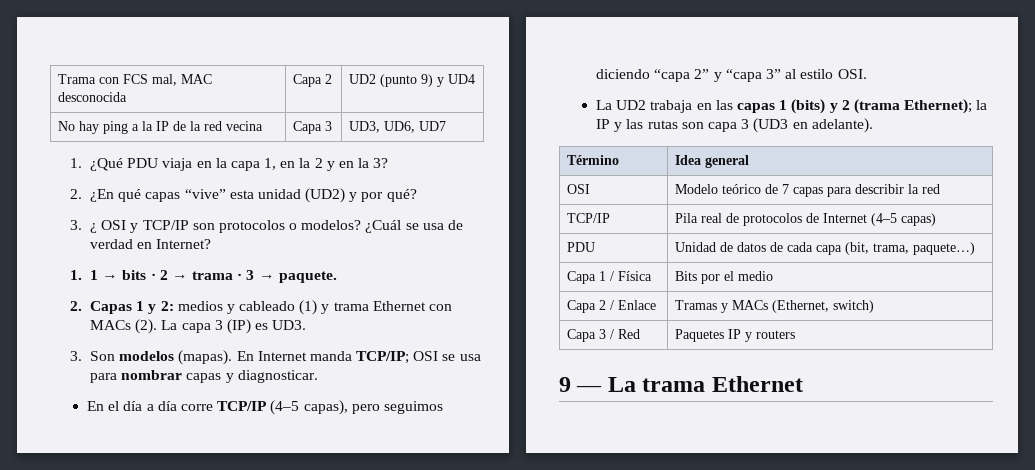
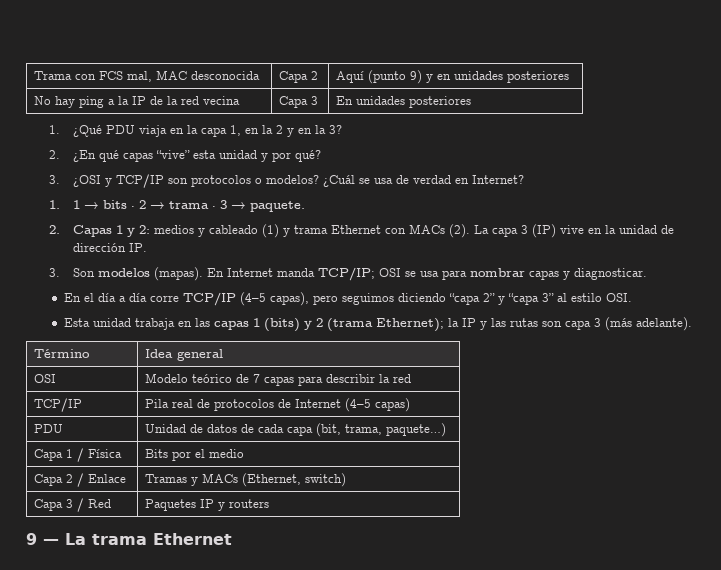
- Trama con FCS mal, MAC desconocida | Capa 2 | UD2 (punto 9) y UD4
+ Trama con FCS mal, MAC desconocida | Capa 2 | Aquí (punto 9) y en unidades posteriores
- No hay ping a la IP de la red vecina | Capa 3 | UD3, UD6, UD7
+ No hay ping a la IP de la red vecina | Capa 3 | En unidades posteriores
- 2. ¿En qué capas “vive” esta unidad (UD2) y por qué?
+ 2. ¿En qué capas “vive” esta unidad y por qué?
- 3. ¿ OSI y TCP/IP son protocolos o modelos?
+ 3. ¿OSI y TCP/IP son protocolos o modelos?
- La capa 3 (IP) es UD3.
+ La capa 3 (IP) vive en la unidad de dirección IP.
- La UD2 trabaja en las capas 1 (bits) y 2 (trama Ethernet); la IP y las rutas son capa 3 (UD3 en adelante).
+ Esta unidad trabaja en las capas 1 (bits) y 2 (trama Ethernet); la IP y las rutas son capa 3 (más adelante).

